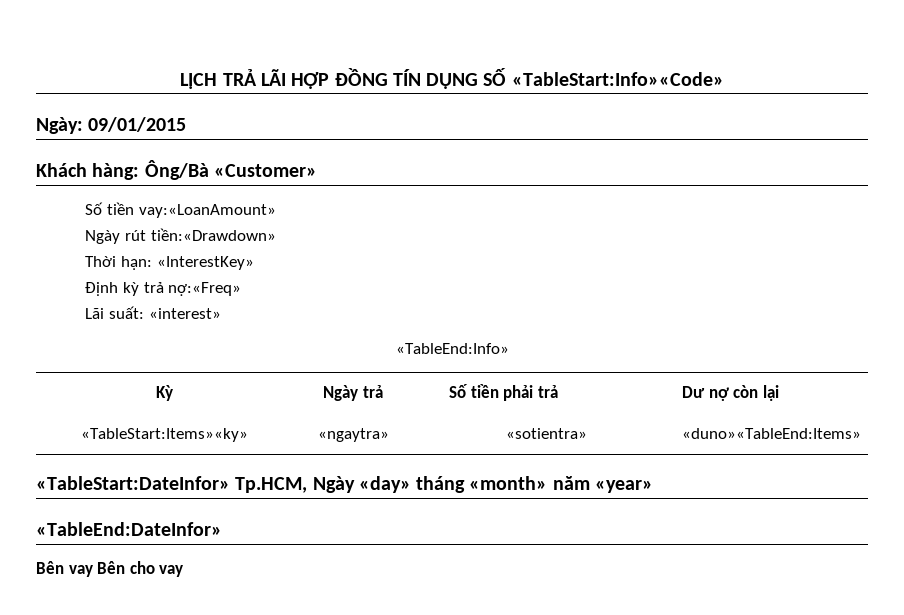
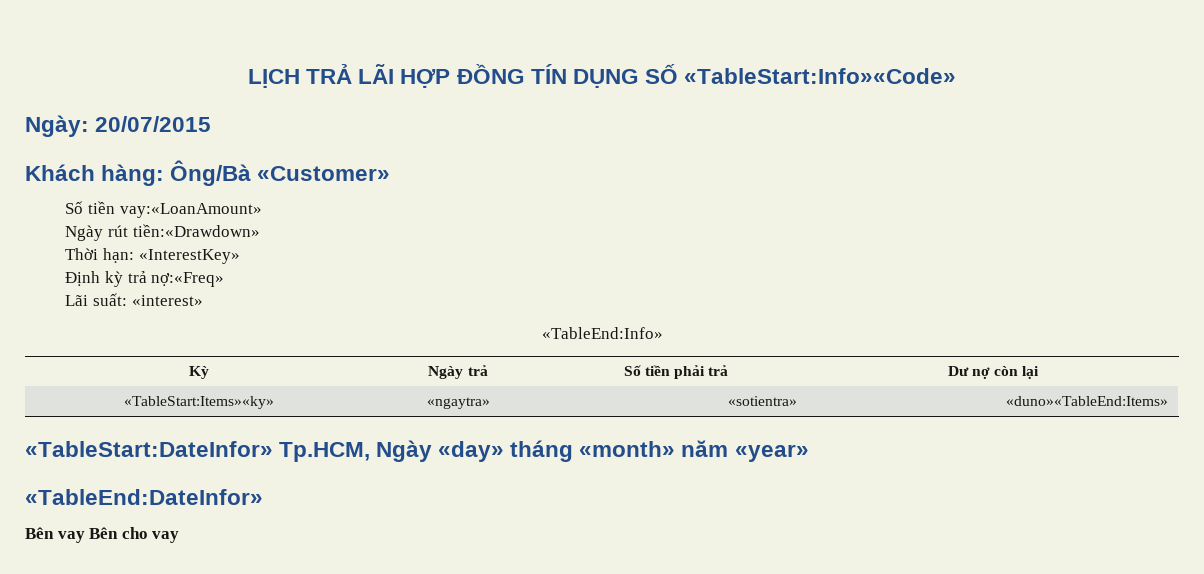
- Ngày: 09/01/2015
+ Ngày: 20/07/2015

